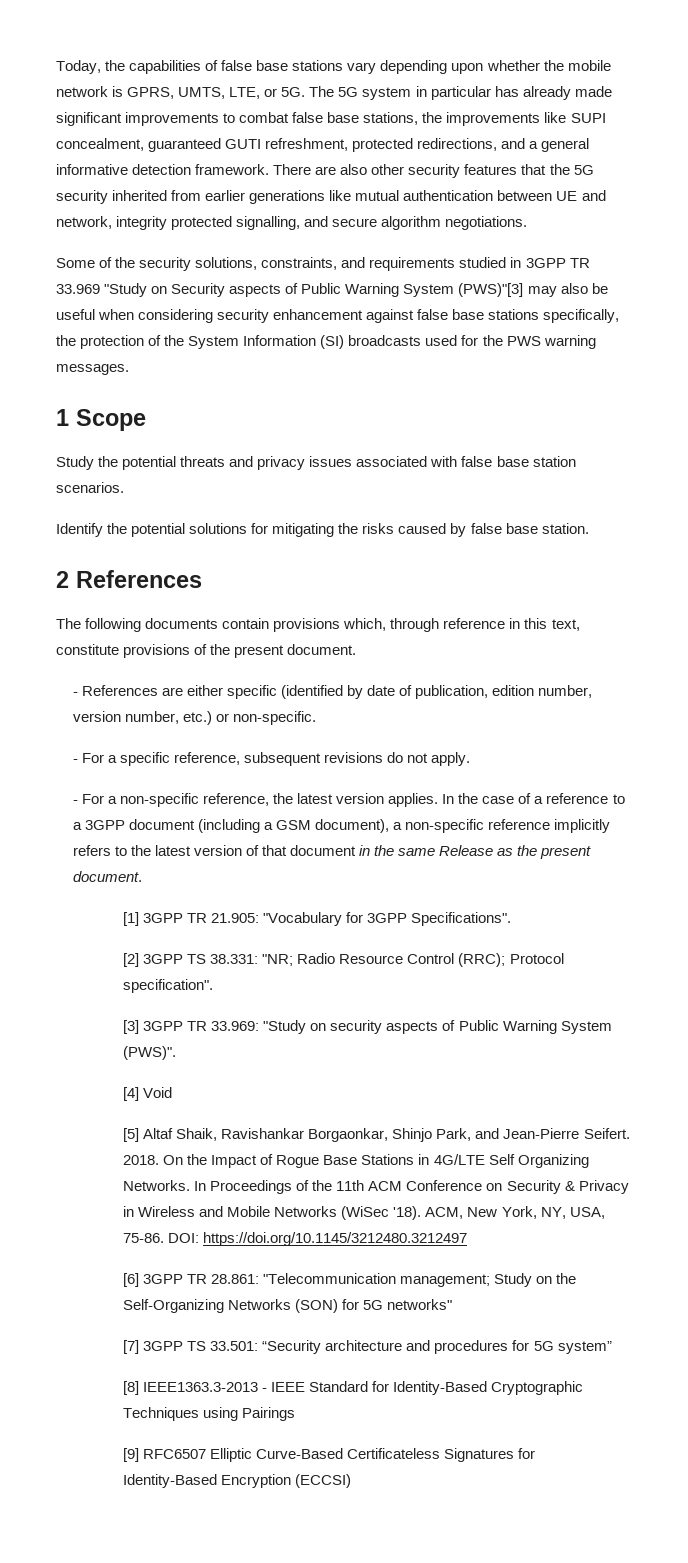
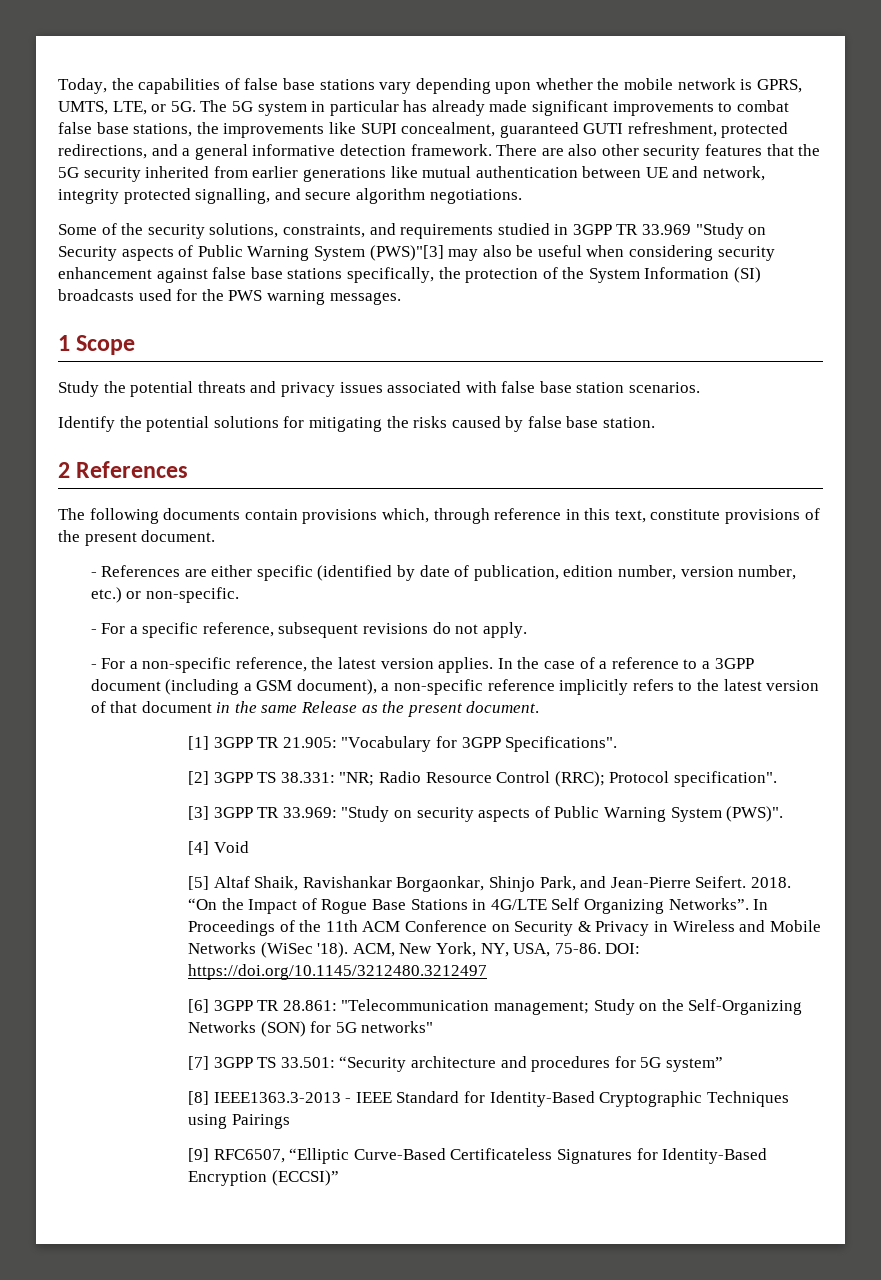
- On the Impact of Rogue Base Stations in 4G/LTE Self Organizing Networks.
+ “On the Impact of Rogue Base Stations in 4G/LTE Self Organizing Networks”.
- [9] RFC6507 Elliptic Curve-Based Certificateless Signatures for Identity-Based Encryption (ECCSI)
+ [9] RFC6507, “Elliptic Curve-Based Certificateless Signatures for Identity-Based Encryption (ECCSI)”

